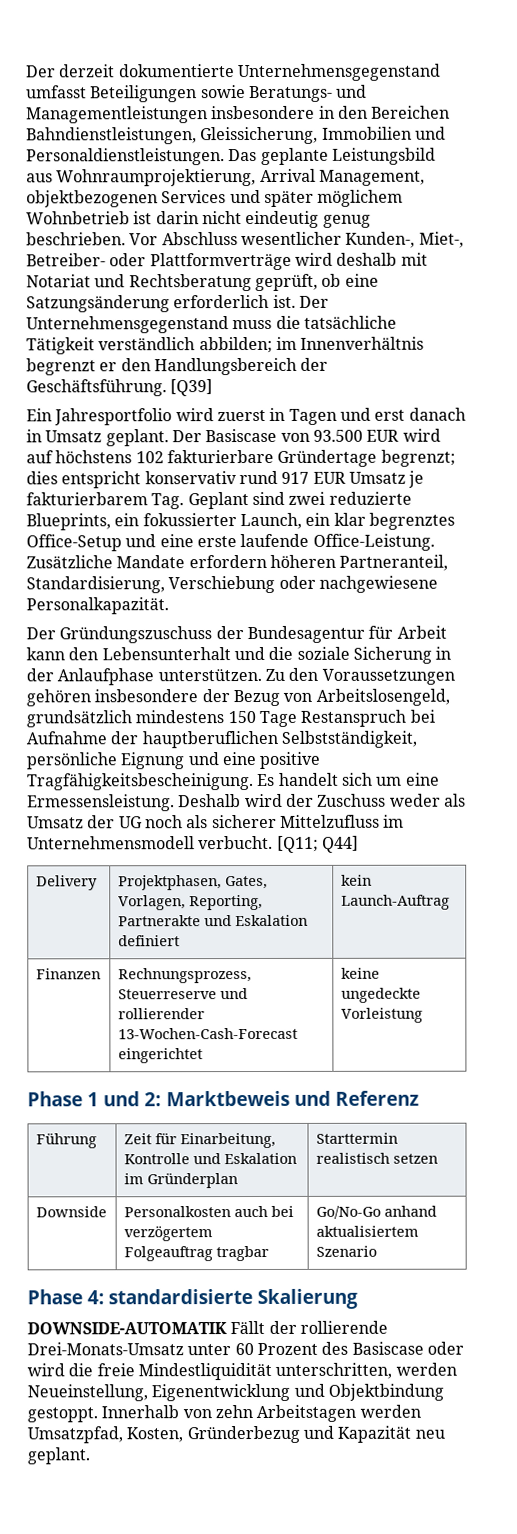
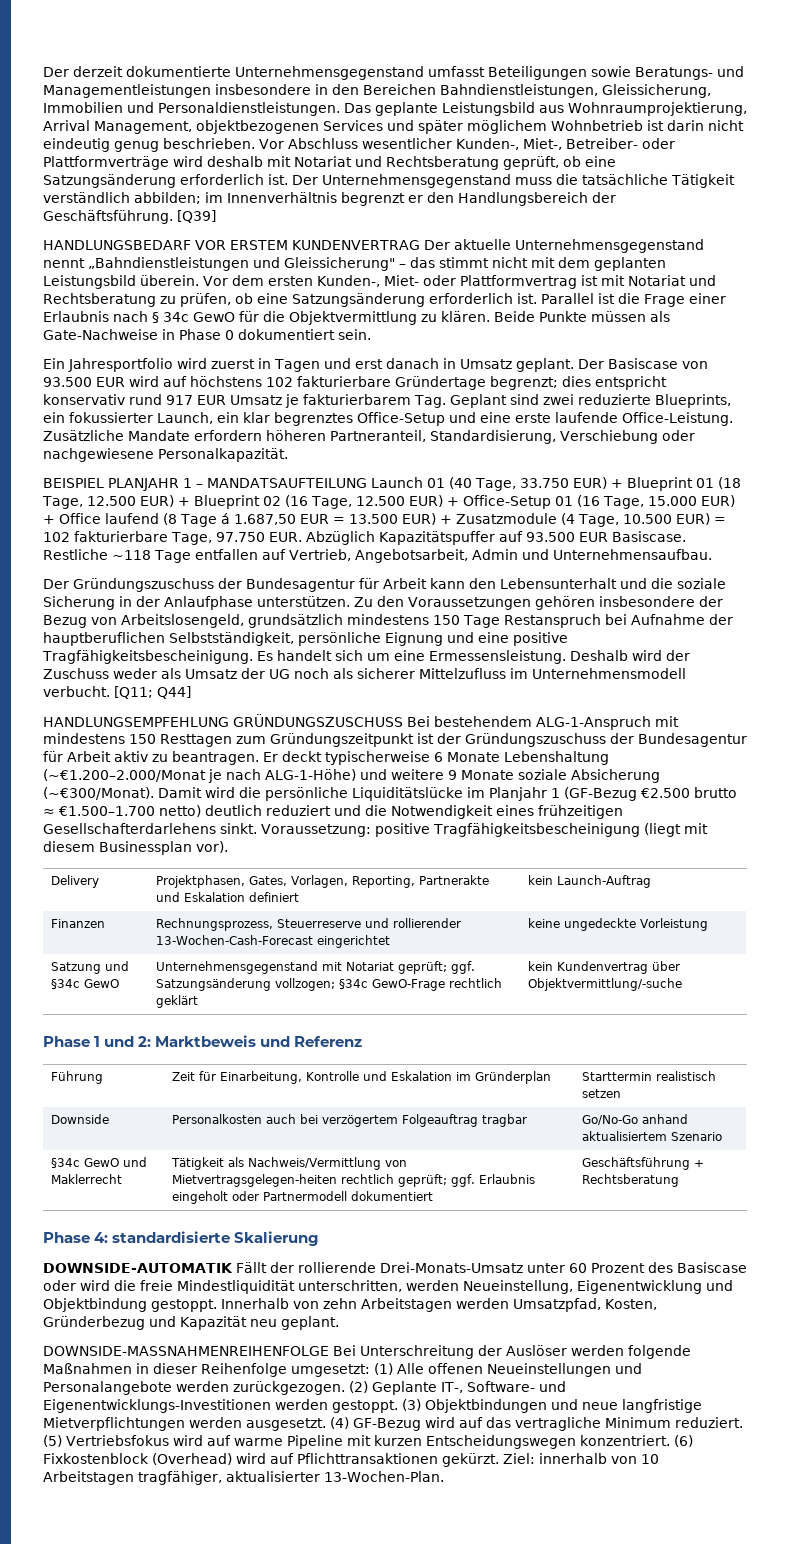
+ HANDLUNGSBEDARF VOR ERSTEM KUNDENVERTRAG Der aktuelle Unternehmensgegenstand nennt „Bahndienstleistungen und Gleissicherung" – das stimmt nicht mit dem geplanten Leistungsbild überein. Vor dem ersten Kunden-, Miet- oder Plattformvertrag ist mit Notariat und Rechtsberatung zu prüfen, ob eine Satzungsänderung erforderlich ist. Parallel ist die Frage einer Erlaubnis nach § 34c GewO für die Objektvermittlung zu klären. Beide Punkte müssen als Gate-Nachweise in Phase 0 dokumentiert sein.
+ BEISPIEL PLANJAHR 1 – MANDATSAUFTEILUNG Launch 01 (40 Tage, 33.750 EUR) + Blueprint 01 (18 Tage, 12.500 EUR) + Blueprint 02 (16 Tage, 12.500 EUR) + Office-Setup 01 (16 Tage, 15.000 EUR) + Office laufend (8 Tage á 1.687,50 EUR = 13.500 EUR) + Zusatzmodule (4 Tage, 10.500 EUR) = 102 fakturierbare Tage, 97.750 EUR. Abzüglich Kapazitätspuffer auf 93.500 EUR Basiscase. Restliche ~118 Tage entfallen auf Vertrieb, Angebotsarbeit, Admin und Unternehmensaufbau.
+ HANDLUNGSEMPFEHLUNG GRÜNDUNGSZUSCHUSS Bei bestehendem ALG-1-Anspruch mit mindestens 150 Resttagen zum Gründungszeitpunkt ist der Gründungszuschuss der Bundesagentur für Arbeit aktiv zu beantragen. Er deckt typischerweise 6 Monate Lebenshaltung (~€1.200–2.000/Monat je nach ALG-1-Höhe) und weitere 9 Monate soziale Absicherung (~€300/Monat). Damit wird die persönliche Liquiditätslücke im Planjahr 1 (GF-Bezug €2.500 brutto ≈ €1.500–1.700 netto) deutlich reduziert und die Notwendigkeit eines frühzeitigen Gesellschafterdarlehens sinkt. Voraussetzung: positive Tragfähigkeitsbescheinigung (liegt mit diesem Businessplan vor).
+ Satzung und §34c GewO | Unternehmensgegenstand mit Notariat geprüft; ggf. Satzungsänderung vollzogen; §34c GewO-Frage rechtlich geklärt | kein Kundenvertrag über Objektvermittlung/-suche
+ §34c GewO und Maklerrecht | Tätigkeit als Nachweis/Vermittlung von Mietvertragsgelegen-heiten rechtlich geprüft; ggf. Erlaubnis eingeholt oder Partnermodell dokumentiert | Geschäftsführung + Rechtsberatung
+ DOWNSIDE-MASSNAHMENREIHENFOLGE Bei Unterschreitung der Auslöser werden folgende Maßnahmen in dieser Reihenfolge umgesetzt: (1) Alle offenen Neueinstellungen und Personalangebote werden zurückgezogen. (2) Geplante IT-, Software- und Eigenentwicklungs-Investitionen werden gestoppt. (3) Objektbindungen und neue langfristige Mietverpflichtungen werden ausgesetzt. (4) GF-Bezug wird auf das vertragliche Minimum reduziert. (5) Vertriebsfokus wird auf warme Pipeline mit kurzen Entscheidungswegen konzentriert. (6) Fixkostenblock (Overhead) wird auf Pflichttransaktionen gekürzt. Ziel: innerhalb von 10 Arbeitstagen tragfähiger, aktualisierter 13-Wochen-Plan.

